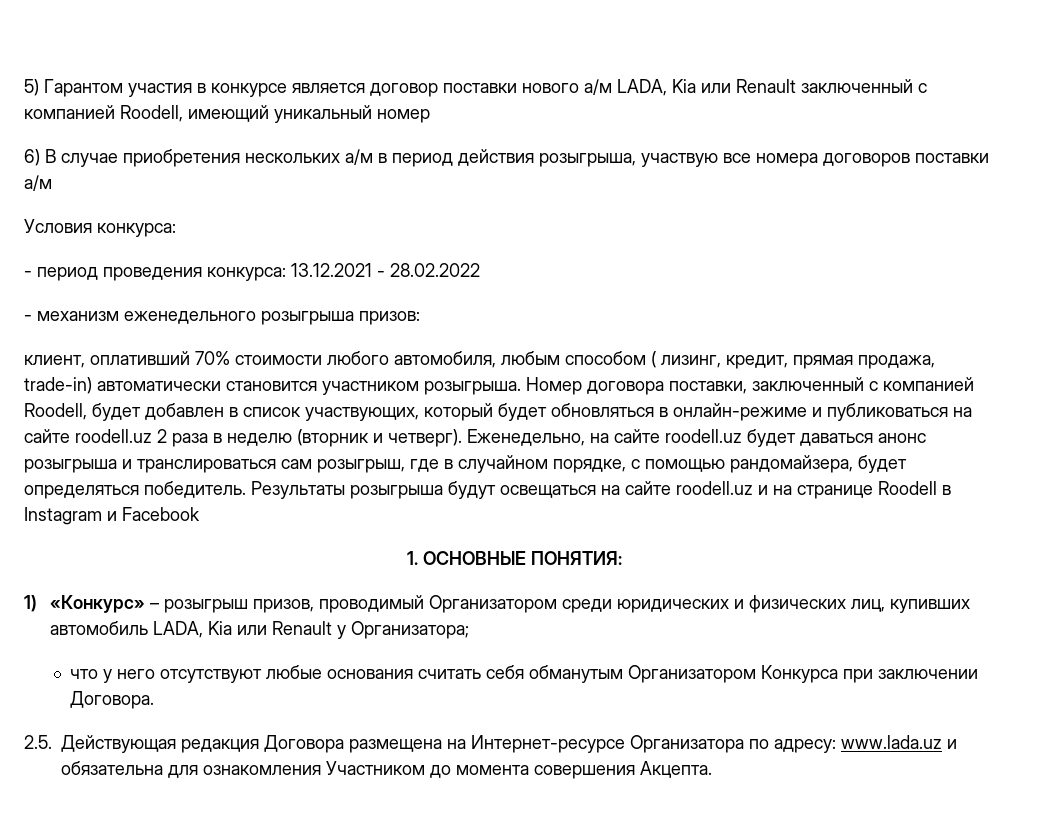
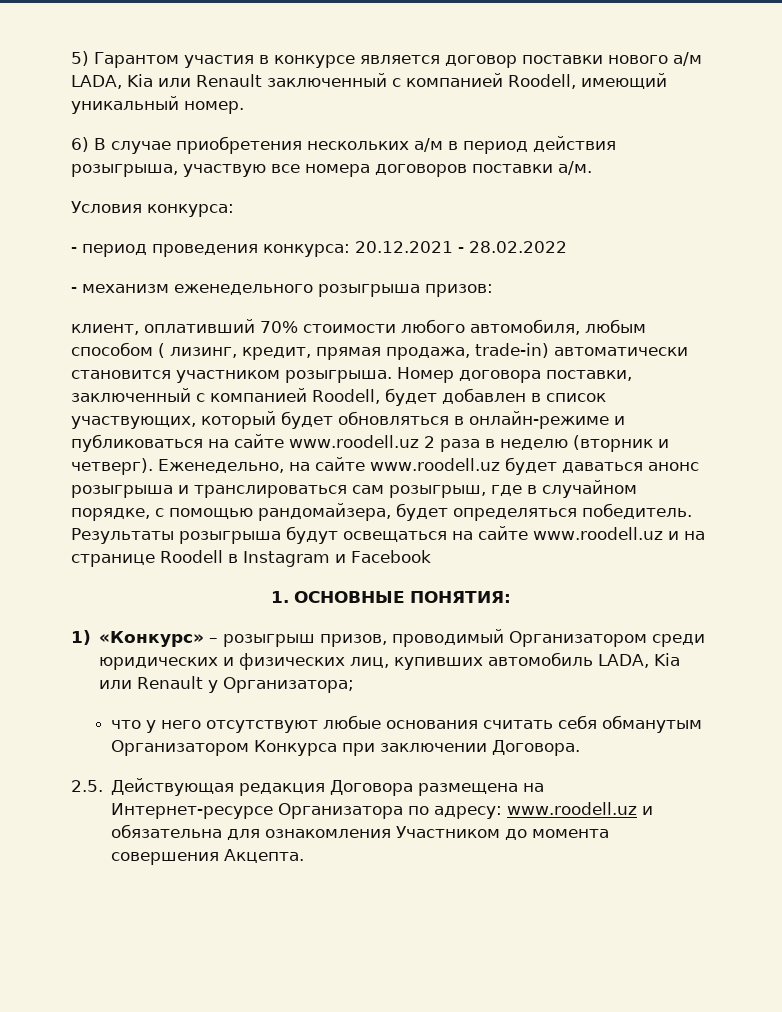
- 5) Гарантом участия в конкурсе является договор поставки нового а/м LADA, Kia или Renault заключенный с компанией Roodell, имеющий уникальный номер
+ 5) Гарантом участия в конкурсе является договор поставки нового а/м LADA, Kia или Renault заключенный с компанией Roodell, имеющий уникальный номер.
- 6) В случае приобретения нескольких а/м в период действия розыгрыша, участвую все номера договоров поставки а/м
+ 6) В случае приобретения нескольких а/м в период действия розыгрыша, участвую все номера договоров поставки а/м.
- - период проведения конкурса: 13.12.2021 - 28.02.2022
+ - период проведения конкурса: 20.12.2021 - 28.02.2022
- Номер договора поставки, заключенный с компанией Roodell, будет добавлен в список участвующих, который будет обновляться в онлайн-режиме и публиковаться на сайте roodell.uz 2 раза в неделю (вторник и четверг).
+ Номер договора поставки, заключенный с компанией Roodell, будет добавлен в список участвующих, который будет обновляться в онлайн-режиме и публиковаться на сайте www.roodell.uz 2 раза в неделю (вторник и четверг).
- Еженедельно, на сайте roodell.uz будет даваться анонс розыгрыша и транслироваться сам розыгрыш, где в случайном порядке, с помощью рандомайзера, будет определяться победитель.
+ Еженедельно, на сайте www.roodell.uz будет даваться анонс розыгрыша и транслироваться сам розыгрыш, где в случайном порядке, с помощью рандомайзера, будет определяться победитель.
- Результаты розыгрыша будут освещаться на сайте roodell.uz и на странице Roodell в Instagram и Facebook
+ Результаты розыгрыша будут освещаться на сайте www.roodell.uz и на странице Roodell в Instagram и Facebook
- 2.5. Действующая редакция Договора размещена на Интернет-ресурсе Организатора по адресу: www.lada.uz и обязательна для ознакомления Участником до момента совершения Акцепта.
+ 2.5. Действующая редакция Договора размещена на Интернет-ресурсе Организатора по адресу: www.roodell.uz и обязательна для ознакомления Участником до момента совершения Акцепта.

